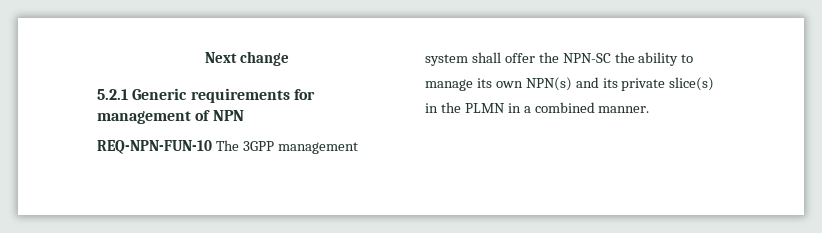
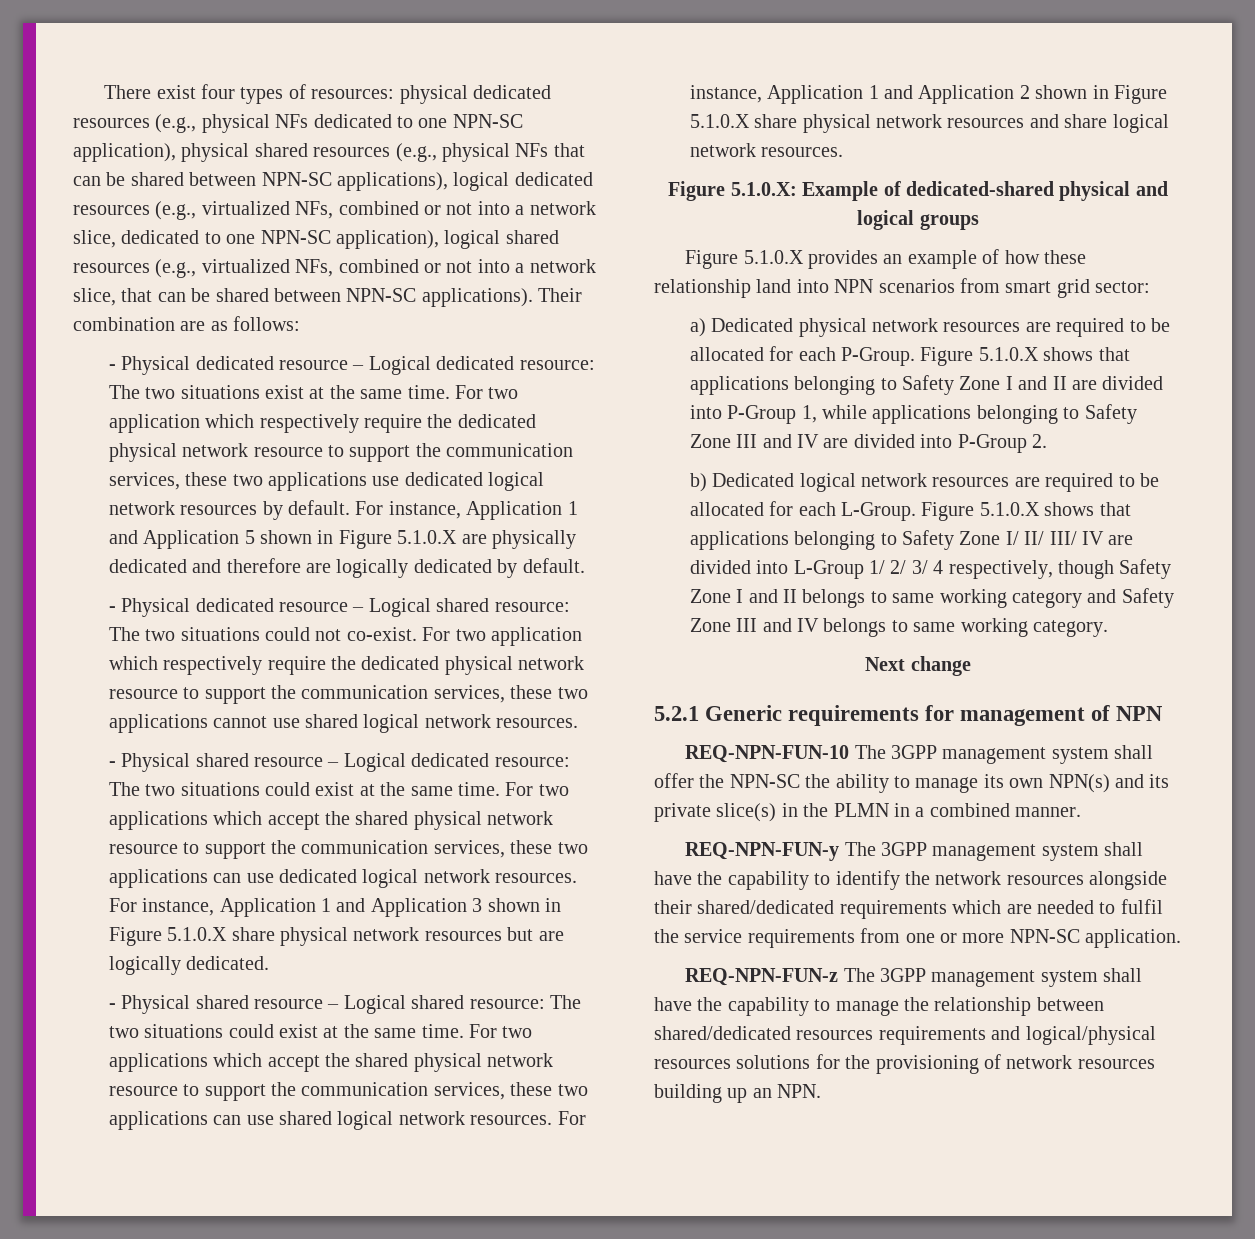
+ There exist four types of resources: physical dedicated resources (e.g., physical NFs dedicated to one NPN-SC application), physical shared resources (e.g., physical NFs that can be shared between NPN-SC applications), logical dedicated resources (e.g., virtualized NFs, combined or not into a network slice, dedicated to one NPN-SC application), logical shared resources (e.g., virtualized NFs, combined or not into a network slice, that can be shared between NPN-SC applications). Their combination are as follows:
+ - Physical dedicated resource – Logical dedicated resource: The two situations exist at the same time. For two application which respectively require the dedicated physical network resource to support the communication services, these two applications use dedicated logical network resources by default. For instance, Application 1 and Application 5 shown in Figure 5.1.0.X are physically dedicated and therefore are logically dedicated by default.
+ - Physical dedicated resource – Logical shared resource: The two situations could not co-exist. For two application which respectively require the dedicated physical network resource to support the communication services, these two applications cannot use shared logical network resources.
+ - Physical shared resource – Logical dedicated resource: The two situations could exist at the same time. For two applications which accept the shared physical network resource to support the communication services, these two applications can use dedicated logical network resources. For instance, Application 1 and Application 3 shown in Figure 5.1.0.X share physical network resources but are logically dedicated.
+ - Physical shared resource – Logical shared resource: The two situations could exist at the same time. For two applications which accept the shared physical network resource to support the communication services, these two applications can use shared logical network resources. For instance, Application 1 and Application 2 shown in Figure 5.1.0.X share physical network resources and share logical network resources.
+ Figure 5.1.0.X: Example of dedicated-shared physical and logical groups
+ Figure 5.1.0.X provides an example of how these relationship land into NPN scenarios from smart grid sector:
+ a) Dedicated physical network resources are required to be allocated for each P-Group. Figure 5.1.0.X shows that applications belonging to Safety Zone I and II are divided into P-Group 1, while applications belonging to Safety Zone III and IV are divided into P-Group 2.
+ b) Dedicated logical network resources are required to be allocated for each L-Group. Figure 5.1.0.X shows that applications belonging to Safety Zone I/ II/ III/ IV are divided into L-Group 1/ 2/ 3/ 4 respectively, though Safety Zone I and II belongs to same working category and Safety Zone III and IV belongs to same working category.
+ REQ-NPN-FUN-y The 3GPP management system shall have the capability to identify the network resources alongside their shared/dedicated requirements which are needed to fulfil the service requirements from one or more NPN-SC application.
+ REQ-NPN-FUN-z The 3GPP management system shall have the capability to manage the relationship between shared/dedicated resources requirements and logical/physical resources solutions for the provisioning of network resources building up an NPN.

